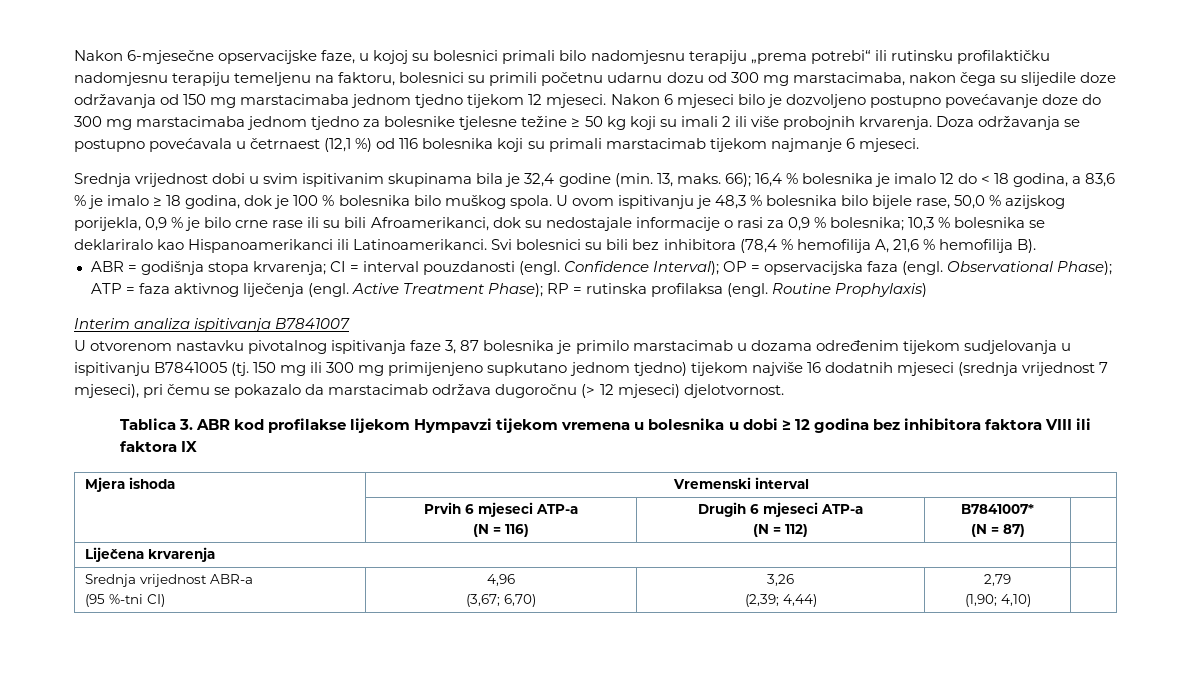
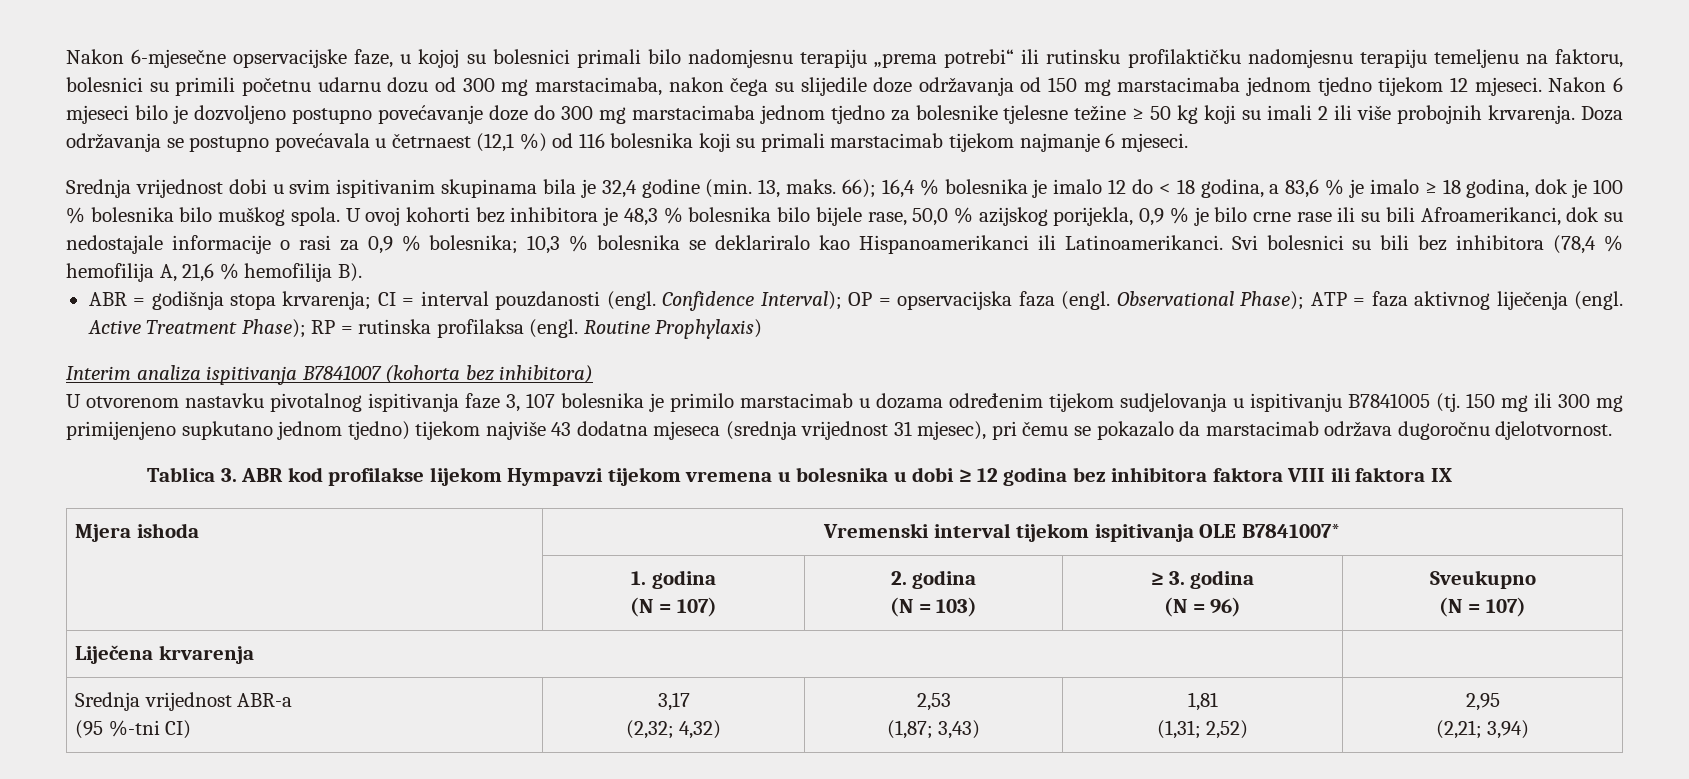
- U ovom ispitivanju je 48,3 % bolesnika bilo bijele rase, 50,0 % azijskog porijekla, 0,9 % je bilo crne rase ili su bili Afroamerikanci, dok su nedostajale informacije o rasi za 0,9 % bolesnika; 10,3 % bolesnika se deklariralo kao Hispanoamerikanci ili Latinoamerikanci.
+ U ovoj kohorti bez inhibitora je 48,3 % bolesnika bilo bijele rase, 50,0 % azijskog porijekla, 0,9 % je bilo crne rase ili su bili Afroamerikanci, dok su nedostajale informacije o rasi za 0,9 % bolesnika; 10,3 % bolesnika se deklariralo kao Hispanoamerikanci ili Latinoamerikanci.
- Interim analiza ispitivanja B7841007
+ Interim analiza ispitivanja B7841007 (kohorta bez inhibitora)
- U otvorenom nastavku pivotalnog ispitivanja faze 3, 87 bolesnika je primilo marstacimab u dozama određenim tijekom sudjelovanja u ispitivanju B7841005 (tj.
+ U otvorenom nastavku pivotalnog ispitivanja faze 3, 107 bolesnika je primilo marstacimab u dozama određenim tijekom sudjelovanja u ispitivanju B7841005 (tj.
- 150 mg ili 300 mg primijenjeno supkutano jednom tjedno) tijekom najviše 16 dodatnih mjeseci (srednja vrijednost 7 mjeseci), pri čemu se pokazalo da marstacimab održava dugoročnu (> 12 mjeseci) djelotvornost.
+ 150 mg ili 300 mg primijenjeno supkutano jednom tjedno) tijekom najviše 43 dodatna mjeseca (srednja vrijednost 31 mjesec), pri čemu se pokazalo da marstacimab održava dugoročnu djelotvornost.
- Mjera ishoda | Vremenski interval
- | Prvih 6 mjeseci ATP-a
- (N = 116) | Drugih 6 mjeseci ATP-a
- (N = 112) | B7841007*
- (N = 87) |
+ Mjera ishoda | Vremenski interval tijekom ispitivanja OLE B7841007*
+ | 1. godina
+ (N = 107) | 2. godina
+ (N = 103) | ≥ 3. godina
+ (N = 96) | Sveukupno
+ (N = 107)
  Srednja vrijednost ABR-a
- (95 %-tni CI) | 4,96
- (3,67; 6,70) | 3,26
- (2,39; 4,44) | 2,79
- (1,90; 4,10) |
+ (95 %-tni CI) | 3,17
+ (2,32; 4,32) | 2,53
+ (1,87; 3,43) | 1,81
+ (1,31; 2,52) | 2,95
+ (2,21; 3,94)

